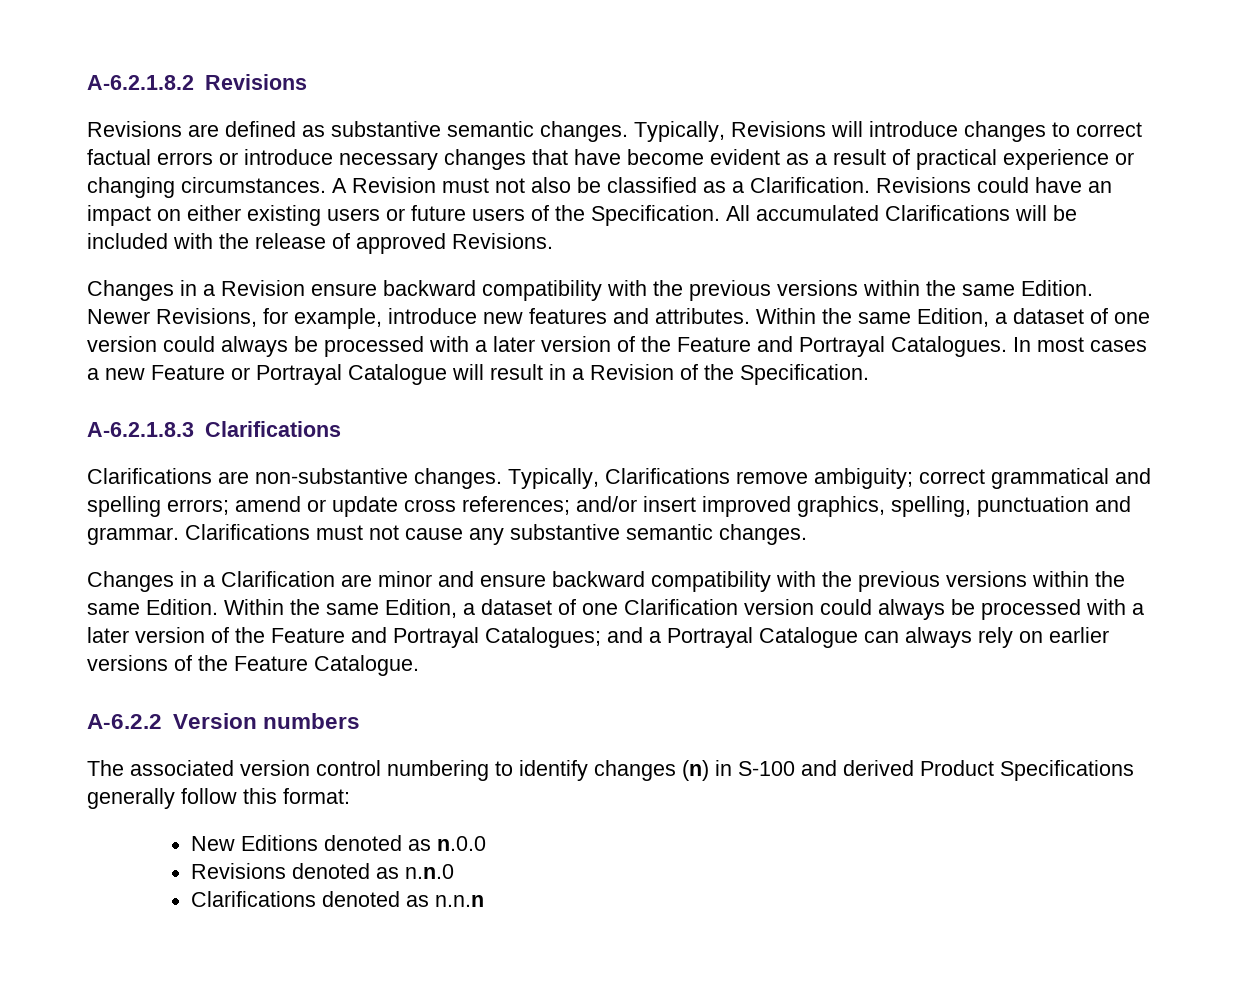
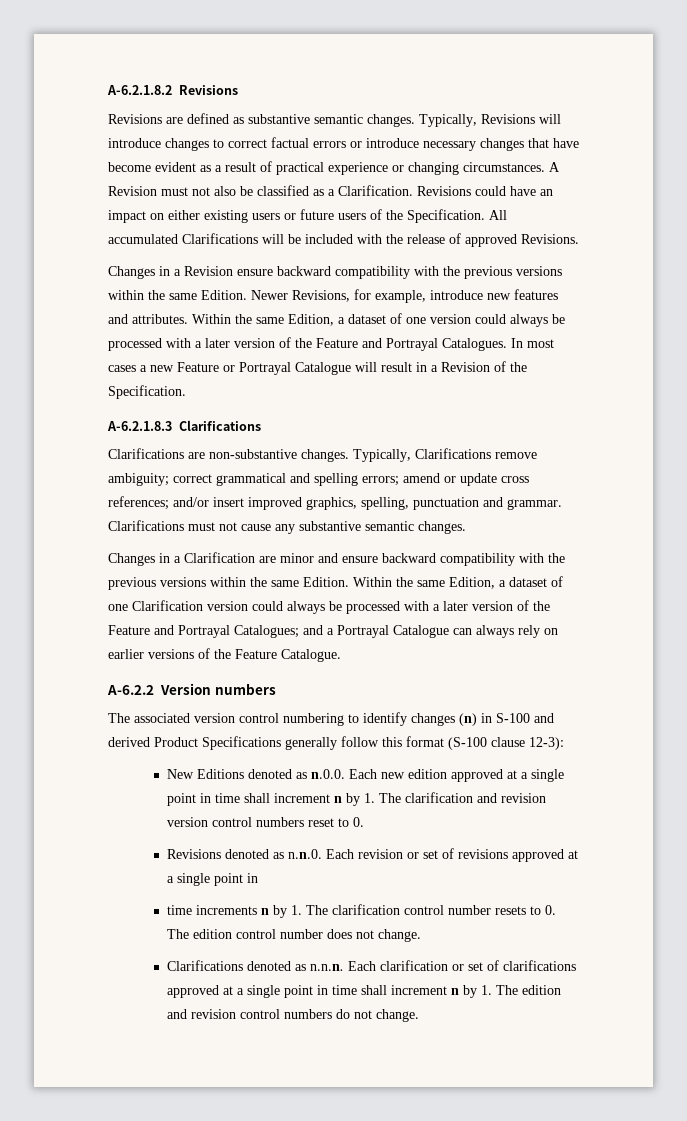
- The associated version control numbering to identify changes (n) in S-100 and derived Product Specifications generally follow this format:
+ The associated version control numbering to identify changes (n) in S-100 and derived Product Specifications generally follow this format (S-100 clause 12-3):
- New Editions denoted as n.0.0
- Revisions denoted as n.n.0
- Clarifications denoted as n.n.n
+ New Editions denoted as n.0.0. Each new edition approved at a single point in time shall increment n by 1. The clarification and revision version control numbers reset to 0.
+ Revisions denoted as n.n.0. Each revision or set of revisions approved at a single point in
+ time increments n by 1. The clarification control number resets to 0. The edition control number does not change.
+ Clarifications denoted as n.n.n. Each clarification or set of clarifications approved at a single point in time shall increment n by 1. The edition and revision control numbers do not change.

